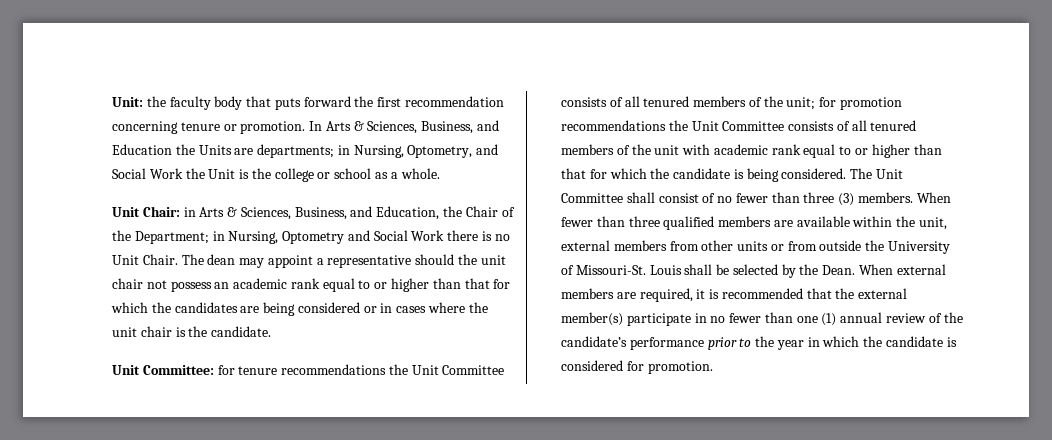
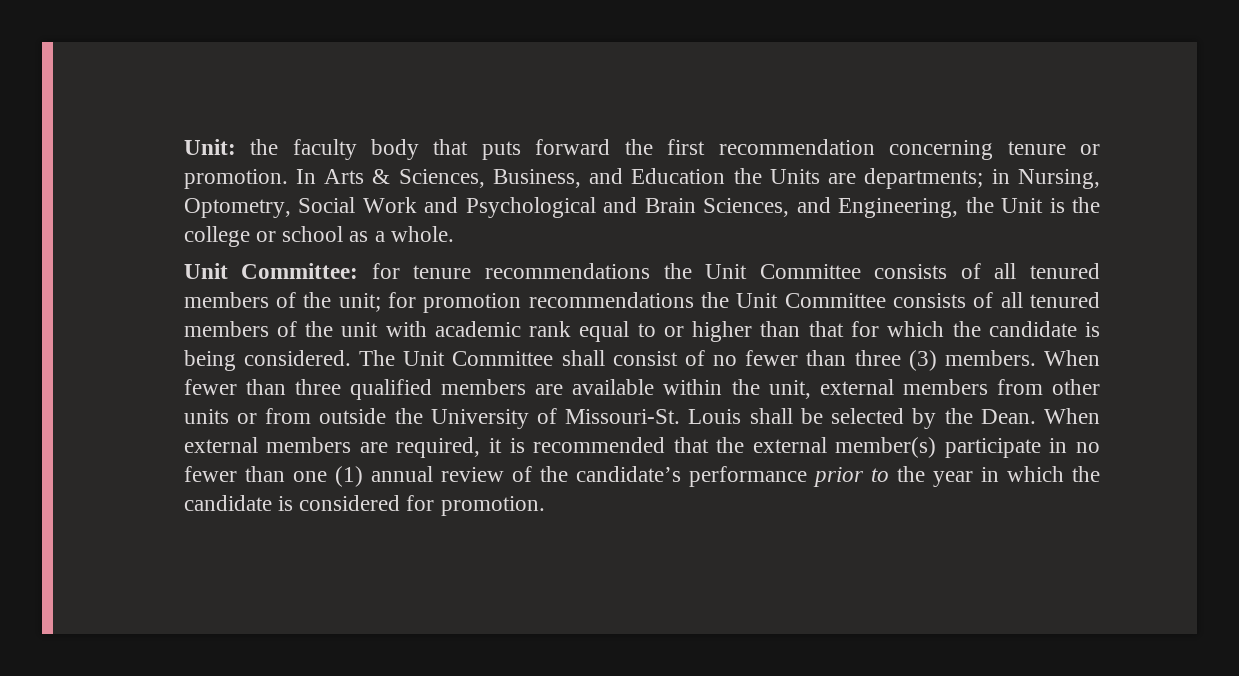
- In Arts & Sciences, Business, and Education the Units are departments; in Nursing, Optometry, and Social Work the Unit is the college or school as a whole.
+ In Arts & Sciences, Business, and Education the Units are departments; in Nursing, Optometry, Social Work and Psychological and Brain Sciences, and Engineering, the Unit is the college or school as a whole.
- Unit Chair: in Arts & Sciences, Business, and Education, the Chair of the Department; in Nursing, Optometry and Social Work there is no Unit Chair. The dean may appoint a representative should the unit chair not possess an academic rank equal to or higher than that for which the candidates are being considered or in cases where the unit chair is the candidate.

